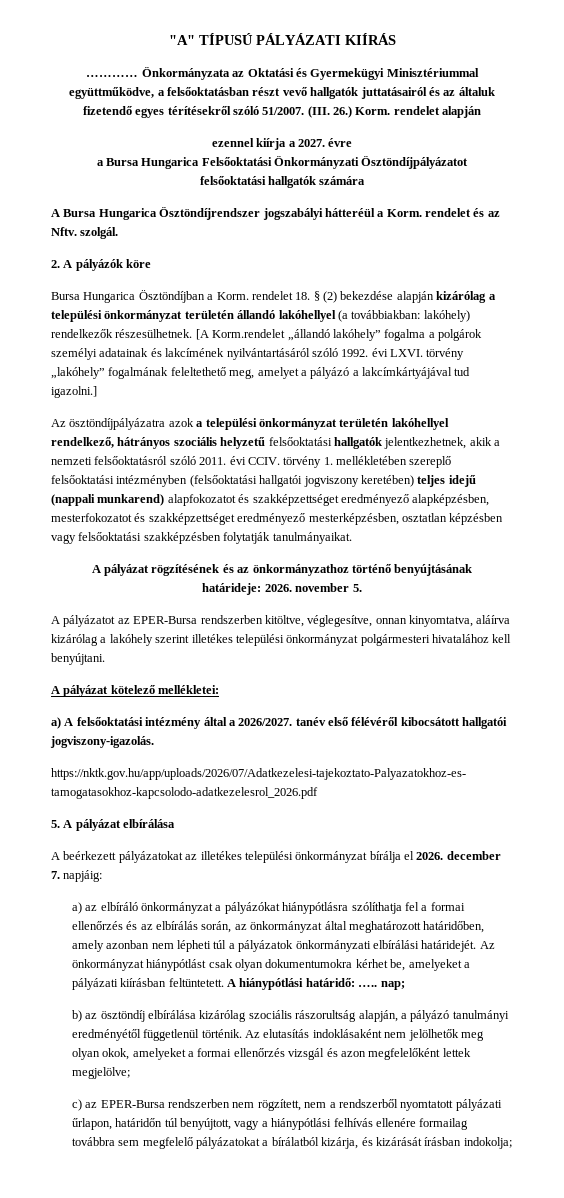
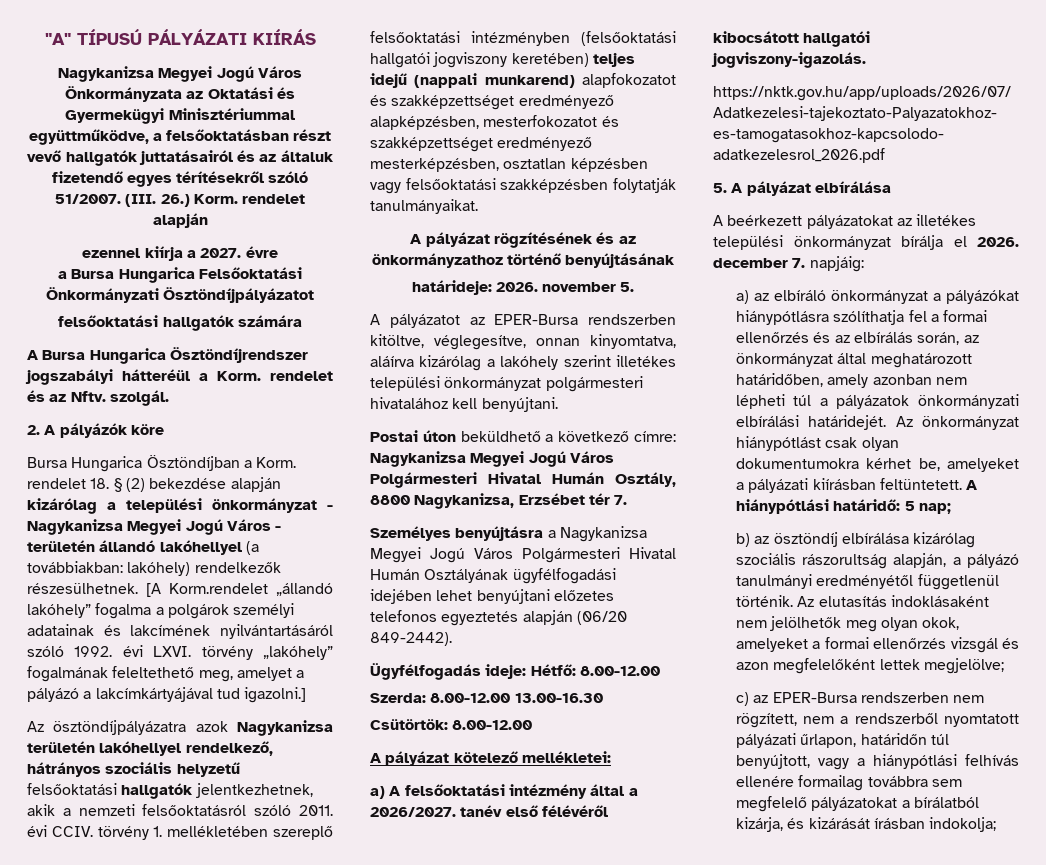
- ………… Önkormányzata az Oktatási és Gyermekügyi Minisztériummal együttműködve, a felsőoktatásban részt vevő hallgatók juttatásairól és az általuk fizetendő egyes térítésekről szóló 51/2007.
+ Nagykanizsa Megyei Jogú Város Önkormányzata az Oktatási és Gyermekügyi Minisztériummal együttműködve, a felsőoktatásban részt vevő hallgatók juttatásairól és az általuk fizetendő egyes térítésekről szóló 51/2007.
- Bursa Hungarica Ösztöndíjban a Korm. rendelet 18. § (2) bekezdése alapján kizárólag a települési önkormányzat területén állandó lakóhellyel (a továbbiakban: lakóhely) rendelkezők részesülhetnek.
+ Bursa Hungarica Ösztöndíjban a Korm. rendelet 18. § (2) bekezdése alapján kizárólag a települési önkormányzat - Nagykanizsa Megyei Jogú Város - területén állandó lakóhellyel (a továbbiakban: lakóhely) rendelkezők részesülhetnek.
- Az ösztöndíjpályázatra azok a települési önkormányzat területén lakóhellyel rendelkező, hátrányos szociális helyzetű felsőoktatási hallgatók jelentkezhetnek, akik a nemzeti felsőoktatásról szóló 2011. évi CCIV. törvény 1. mellékletében szereplő felsőoktatási intézményben (felsőoktatási hallgatói jogviszony keretében) teljes idejű (nappali munkarend) alapfokozatot és szakképzettséget eredményező alapképzésben, mesterfokozatot és szakképzettséget eredményező mesterképzésben, osztatlan képzésben vagy felsőoktatási szakképzésben folytatják tanulmányaikat.
+ Az ösztöndíjpályázatra azok Nagykanizsa területén lakóhellyel rendelkező, hátrányos szociális helyzetű felsőoktatási hallgatók jelentkezhetnek, akik a nemzeti felsőoktatásról szóló 2011. évi CCIV. törvény 1. mellékletében szereplő felsőoktatási intézményben (felsőoktatási hallgatói jogviszony keretében) teljes idejű (nappali munkarend) alapfokozatot és szakképzettséget eredményező alapképzésben, mesterfokozatot és szakképzettséget eredményező mesterképzésben, osztatlan képzésben vagy felsőoktatási szakképzésben folytatják tanulmányaikat.
+ Postai úton beküldhető a következő címre: Nagykanizsa Megyei Jogú Város Polgármesteri Hivatal Humán Osztály, 8800 Nagykanizsa, Erzsébet tér 7.
+ Személyes benyújtásra a Nagykanizsa Megyei Jogú Város Polgármesteri Hivatal Humán Osztályának ügyfélfogadási idejében lehet benyújtani előzetes telefonos egyeztetés alapján (06/20 849-2442).
+ Ügyfélfogadás ideje: Hétfő: 8.00-12.00
+ Szerda: 8.00-12.00 13.00-16.30
+ Csütörtök: 8.00-12.00
- A hiánypótlási határidő: ….. nap;
+ A hiánypótlási határidő: 5 nap;

